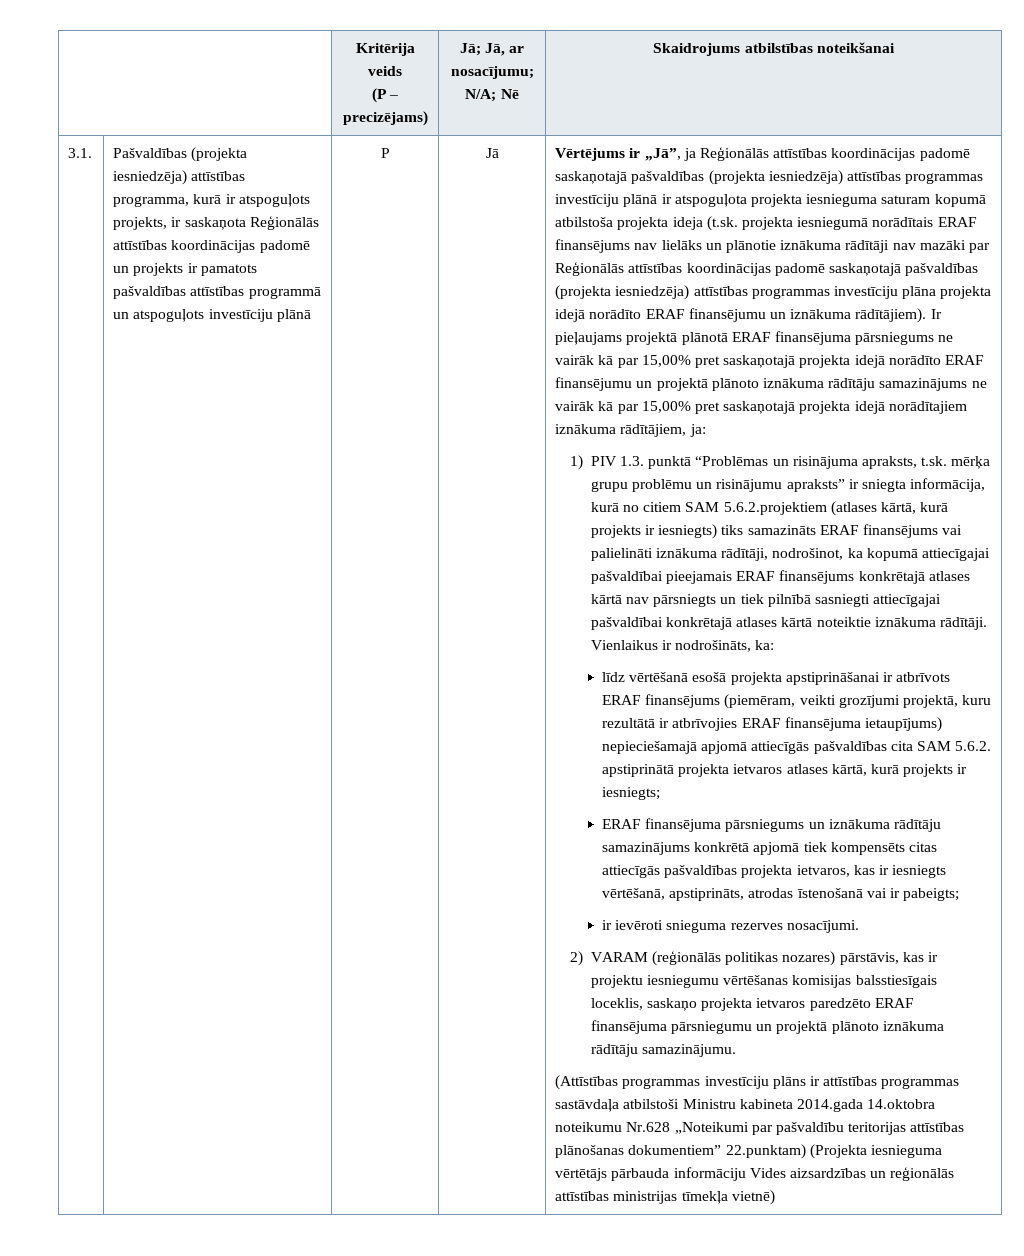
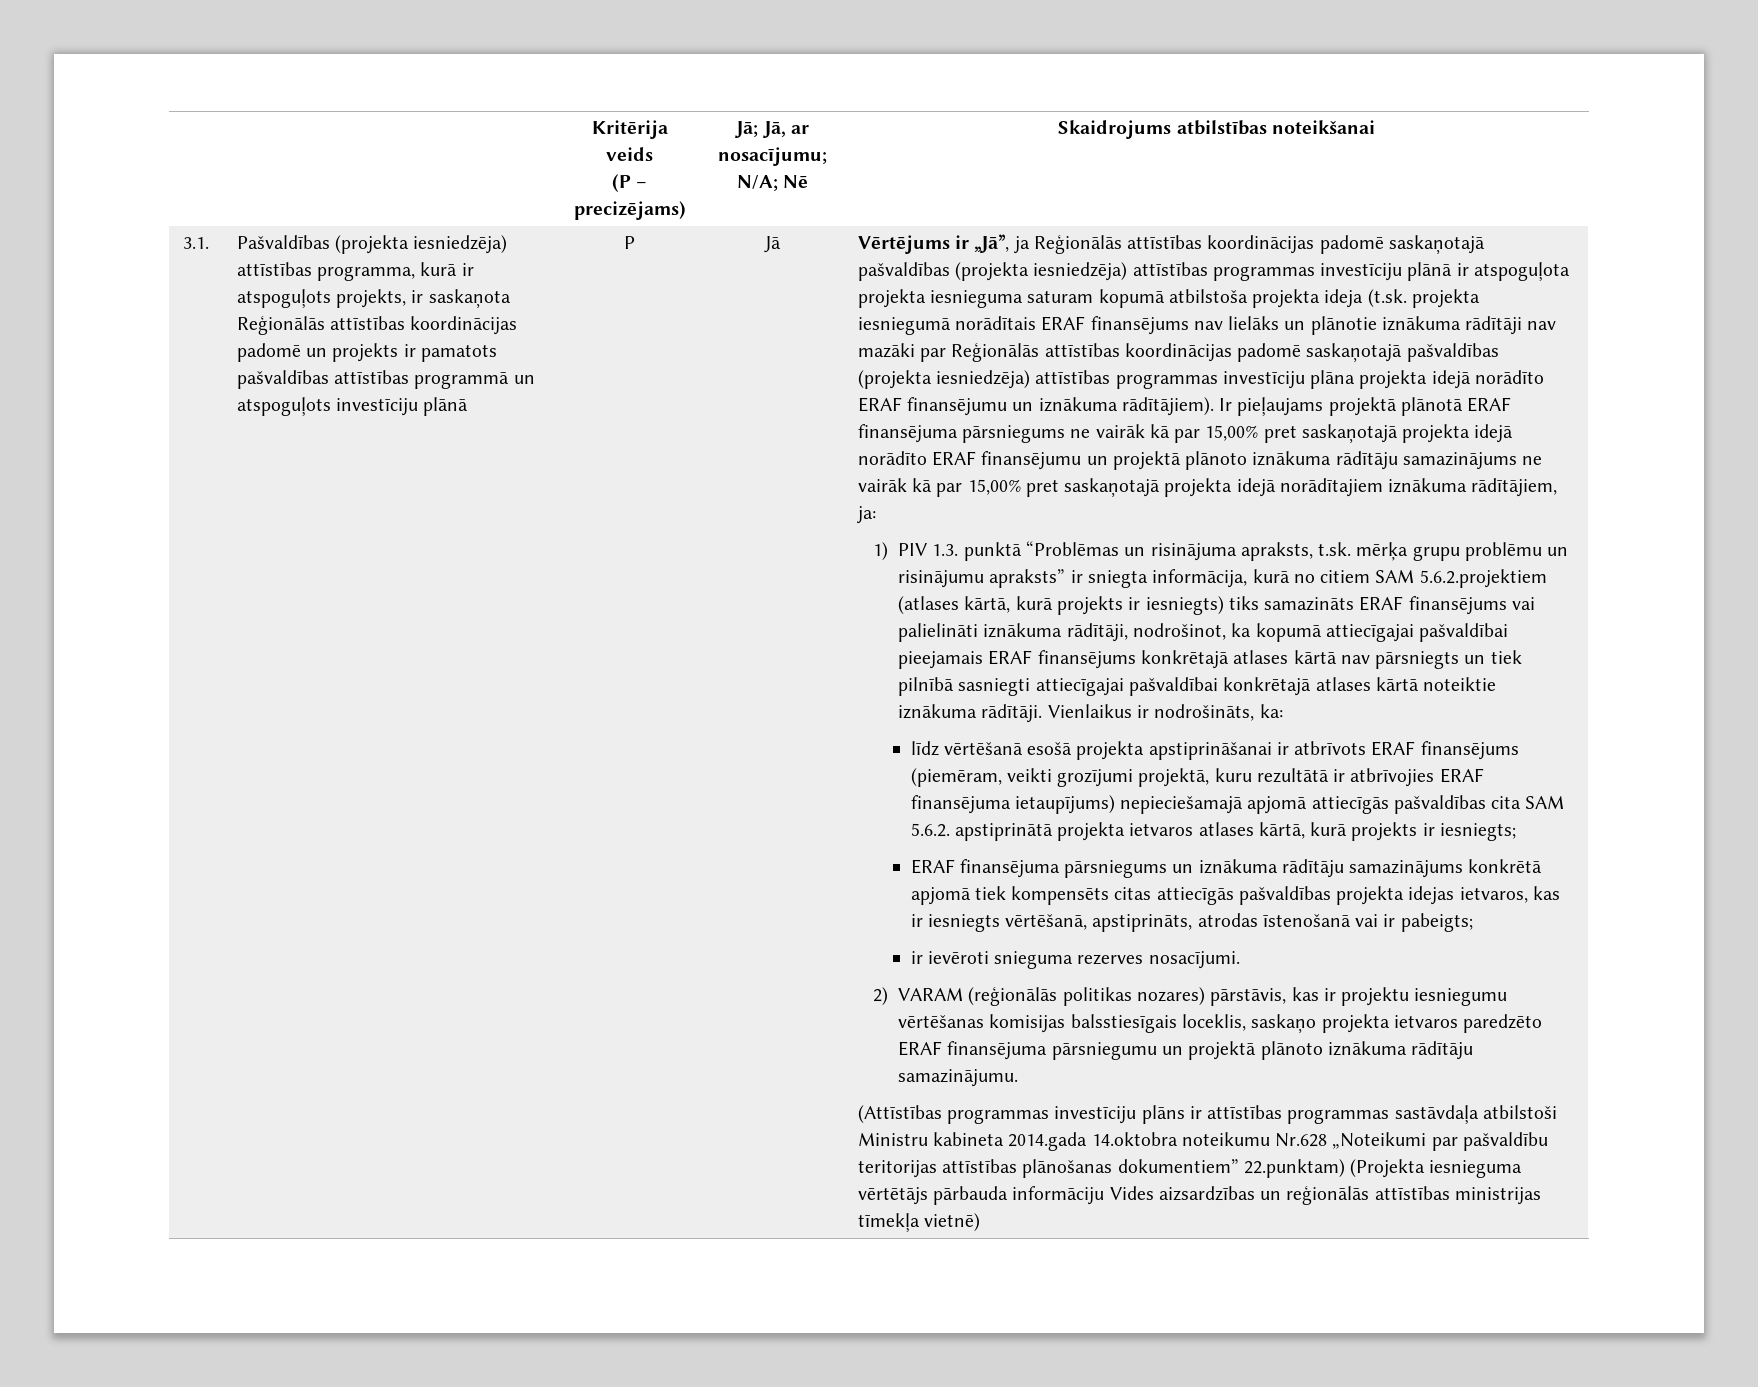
- ERAF finansējuma pārsniegums un iznākuma rādītāju samazinājums konkrētā apjomā tiek kompensēts citas attiecīgās pašvaldības projekta ietvaros, kas ir iesniegts vērtēšanā, apstiprināts, atrodas īstenošanā vai ir pabeigts;
+ ERAF finansējuma pārsniegums un iznākuma rādītāju samazinājums konkrētā apjomā tiek kompensēts citas attiecīgās pašvaldības projekta idejas ietvaros, kas ir iesniegts vērtēšanā, apstiprināts, atrodas īstenošanā vai ir pabeigts;

